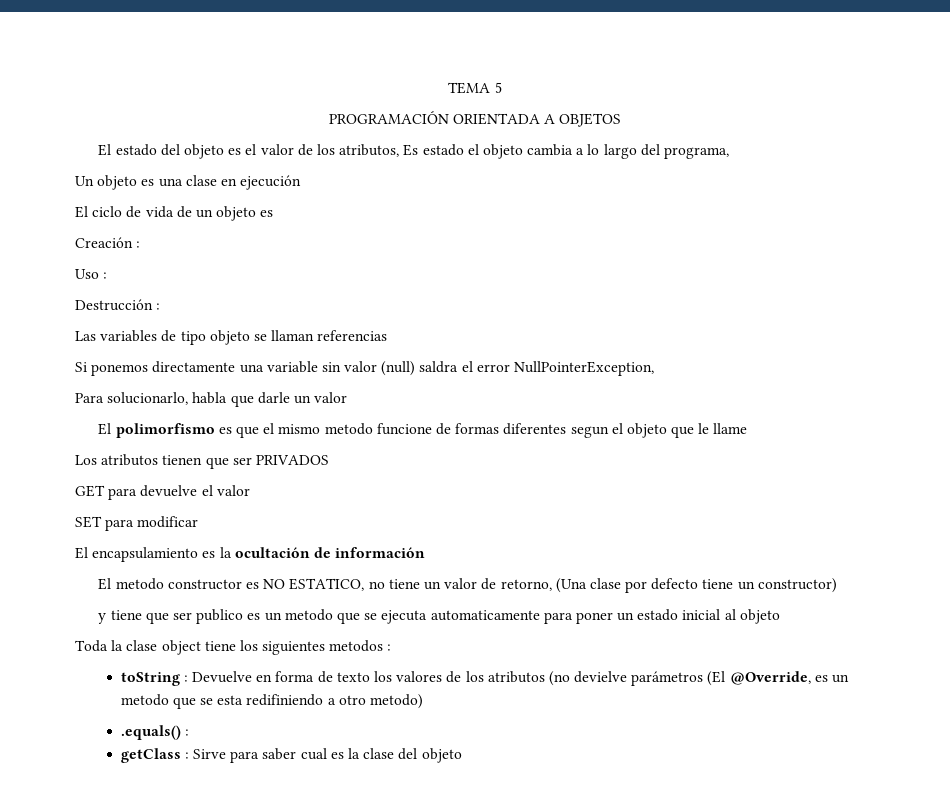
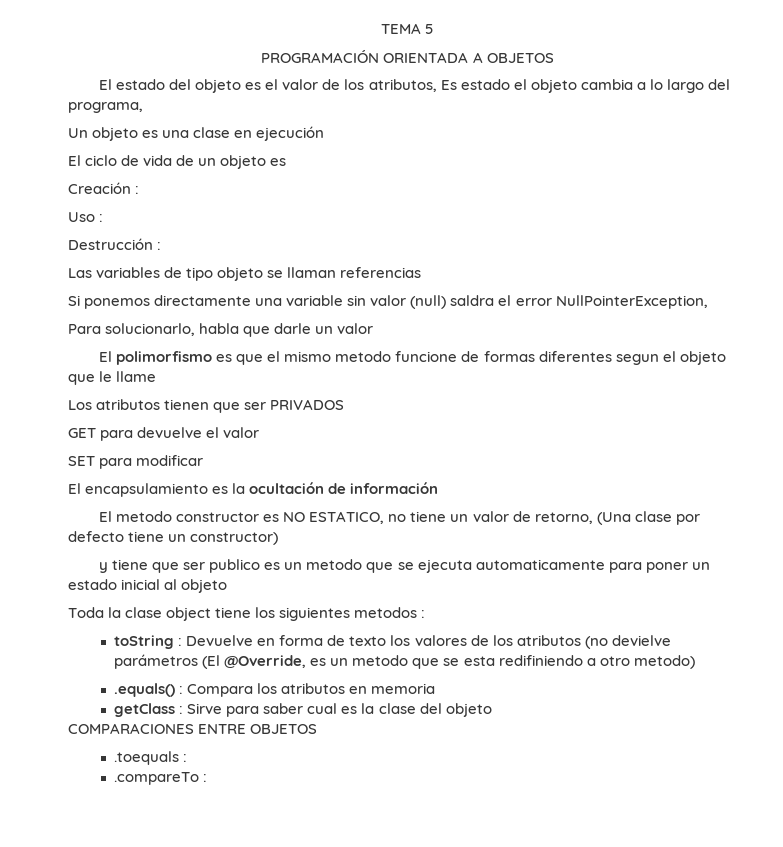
- .equals() :
+ .equals() : Compara los atributos en memoria
+ COMPARACIONES ENTRE OBJETOS
+ .toequals :
+ .compareTo :

